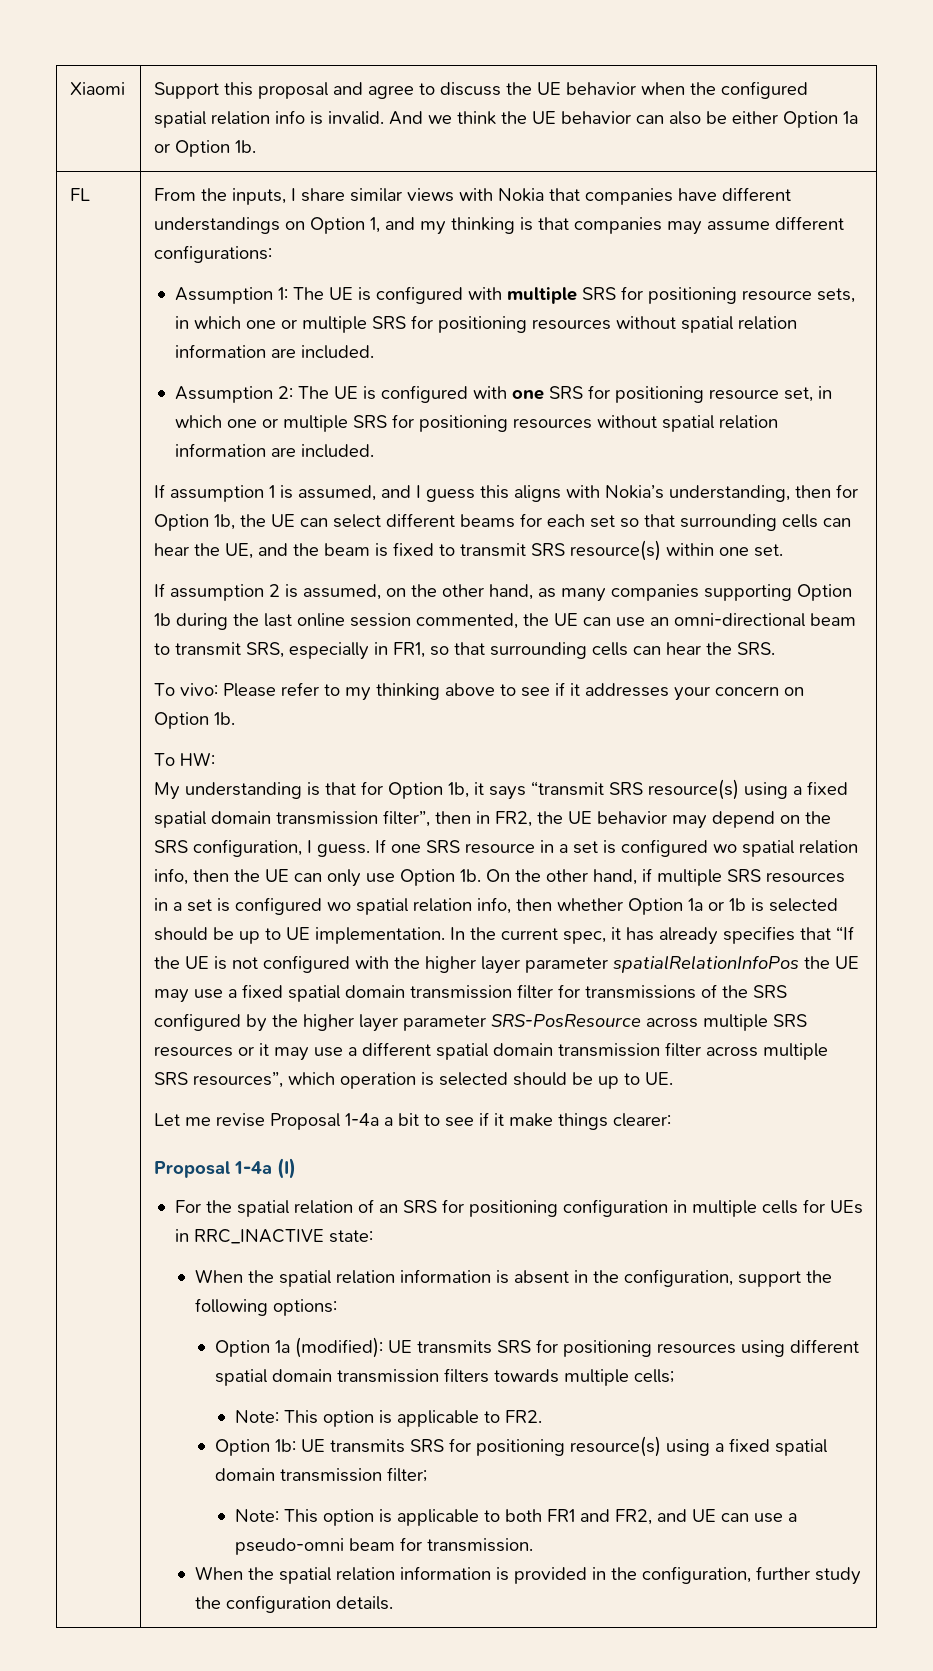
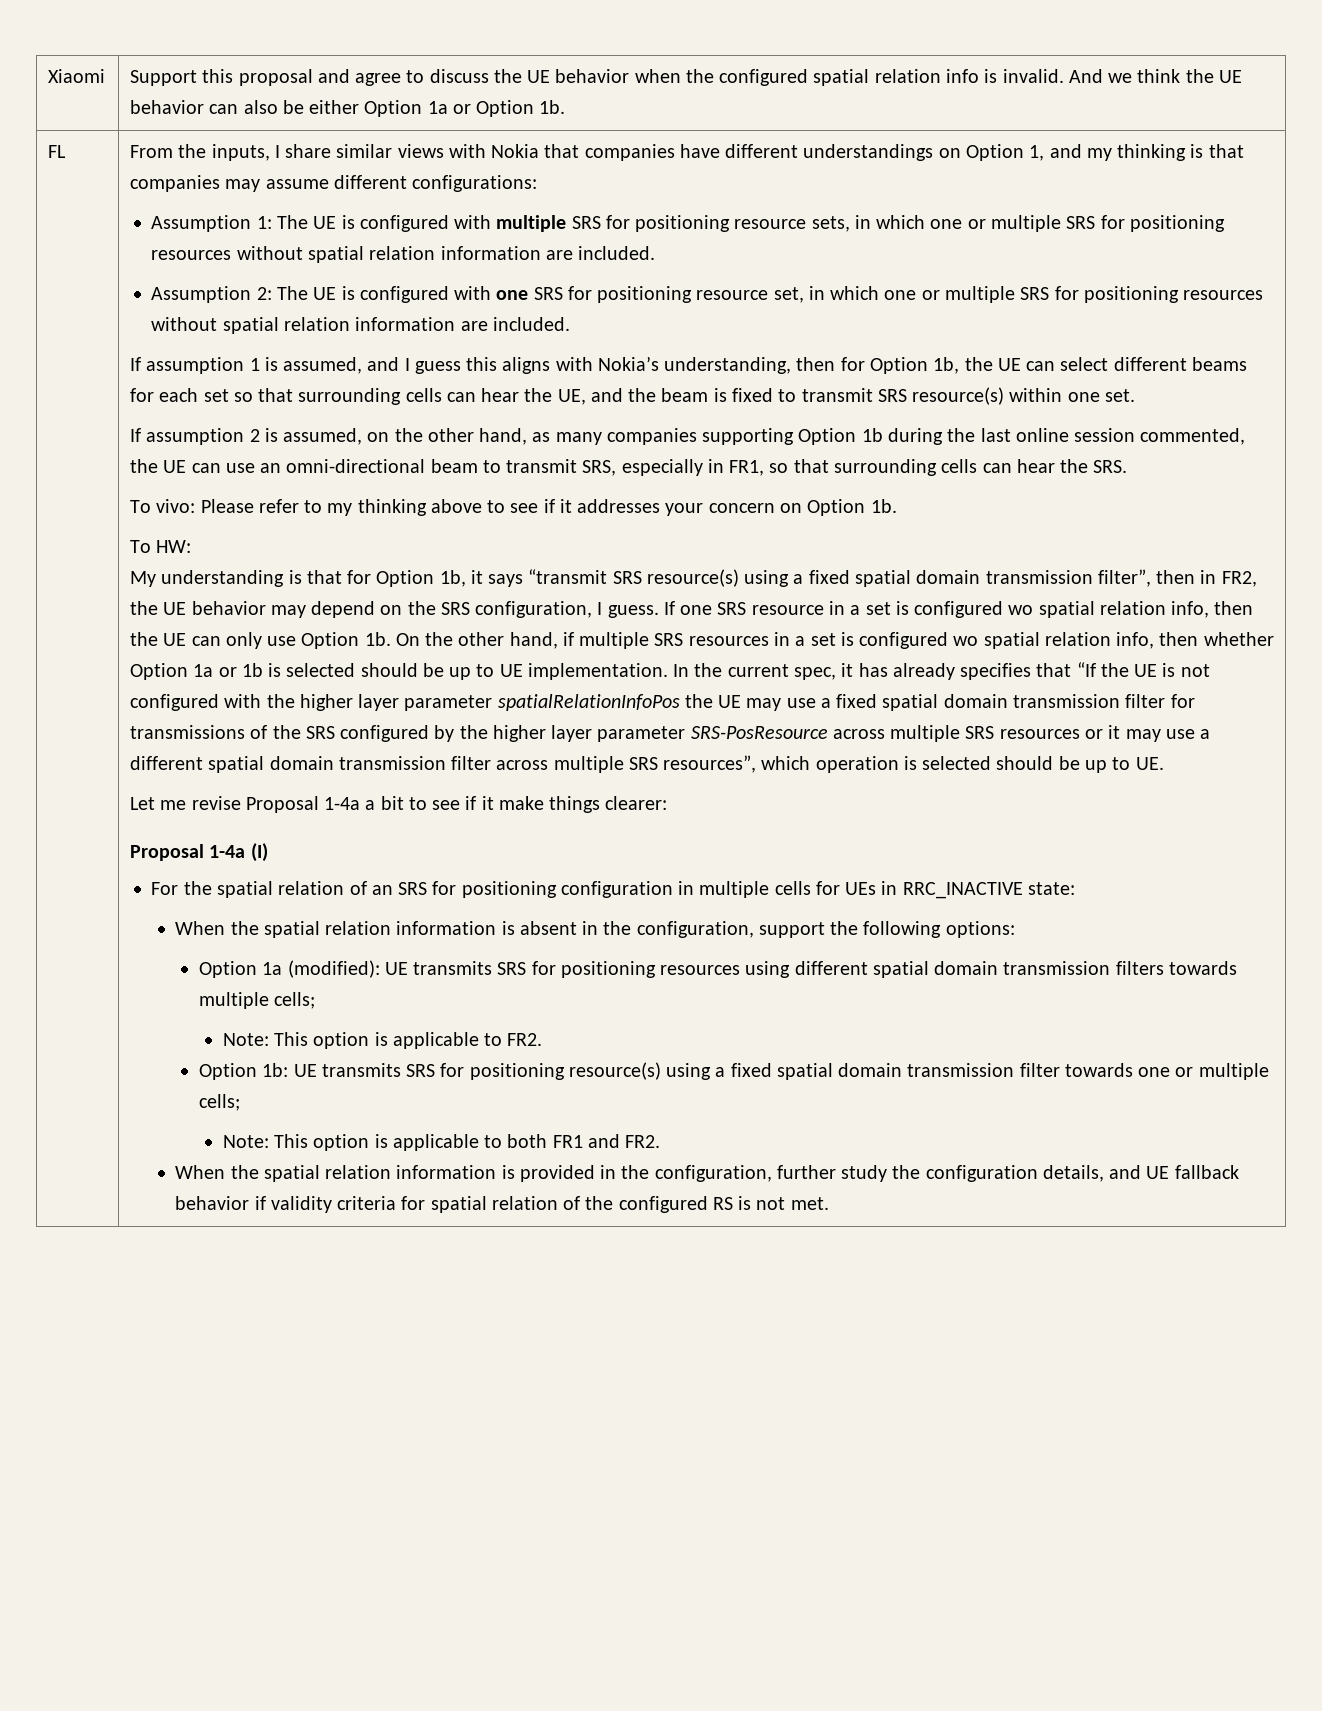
- Option 1b: UE transmits SRS for positioning resource(s) using a fixed spatial domain transmission filter;
+ Option 1b: UE transmits SRS for positioning resource(s) using a fixed spatial domain transmission filter towards one or multiple cells;
- Note: This option is applicable to both FR1 and FR2, and UE can use a pseudo-omni beam for transmission.
+ Note: This option is applicable to both FR1 and FR2.
- When the spatial relation information is provided in the configuration, further study the configuration details.
+ When the spatial relation information is provided in the configuration, further study the configuration details, and UE fallback behavior if validity criteria for spatial relation of the configured RS is not met.

